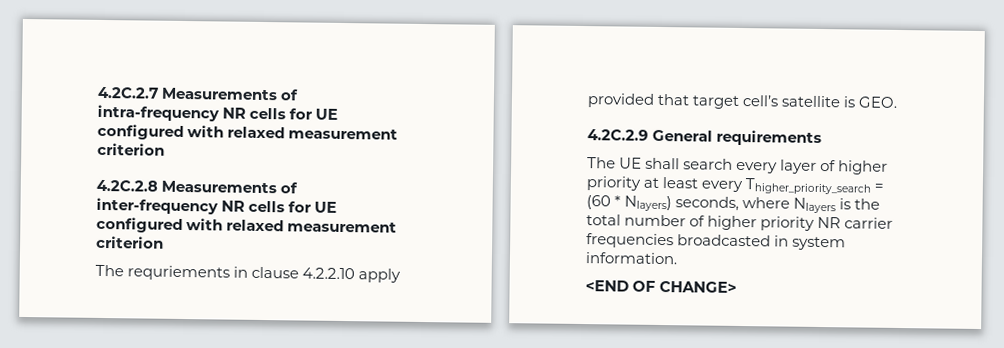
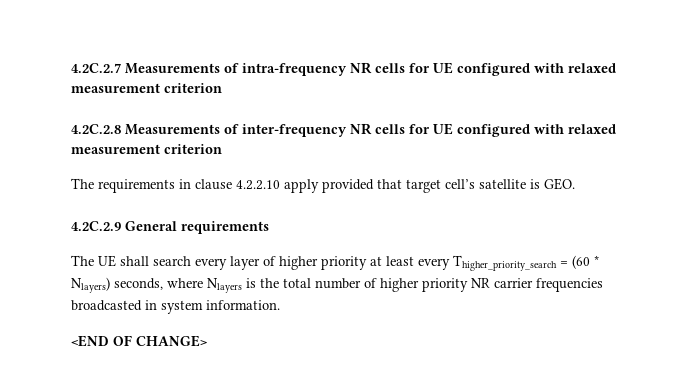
- The requriements in clause 4.2.2.10 apply provided that target cell’s satellite is GEO.
+ The requirements in clause 4.2.2.10 apply provided that target cell’s satellite is GEO.

